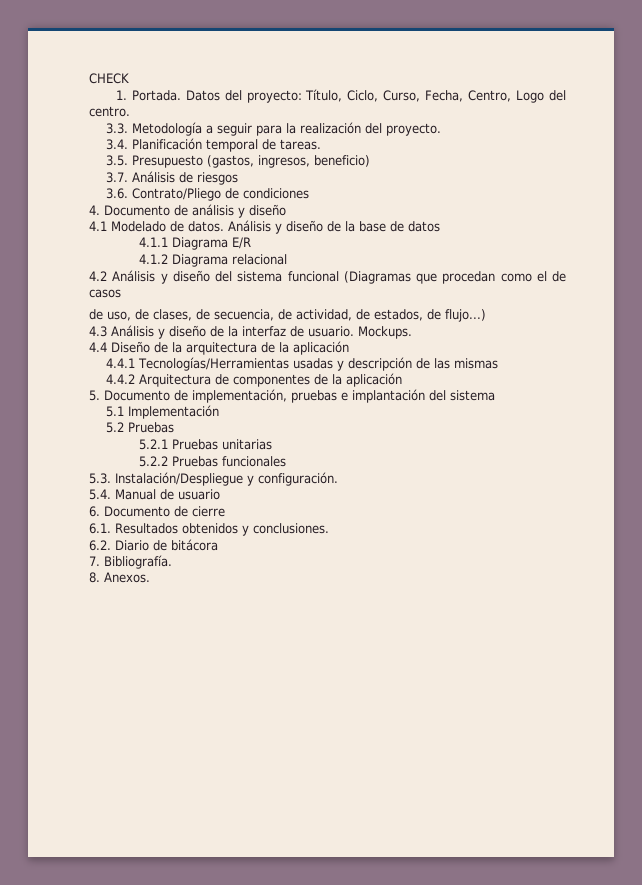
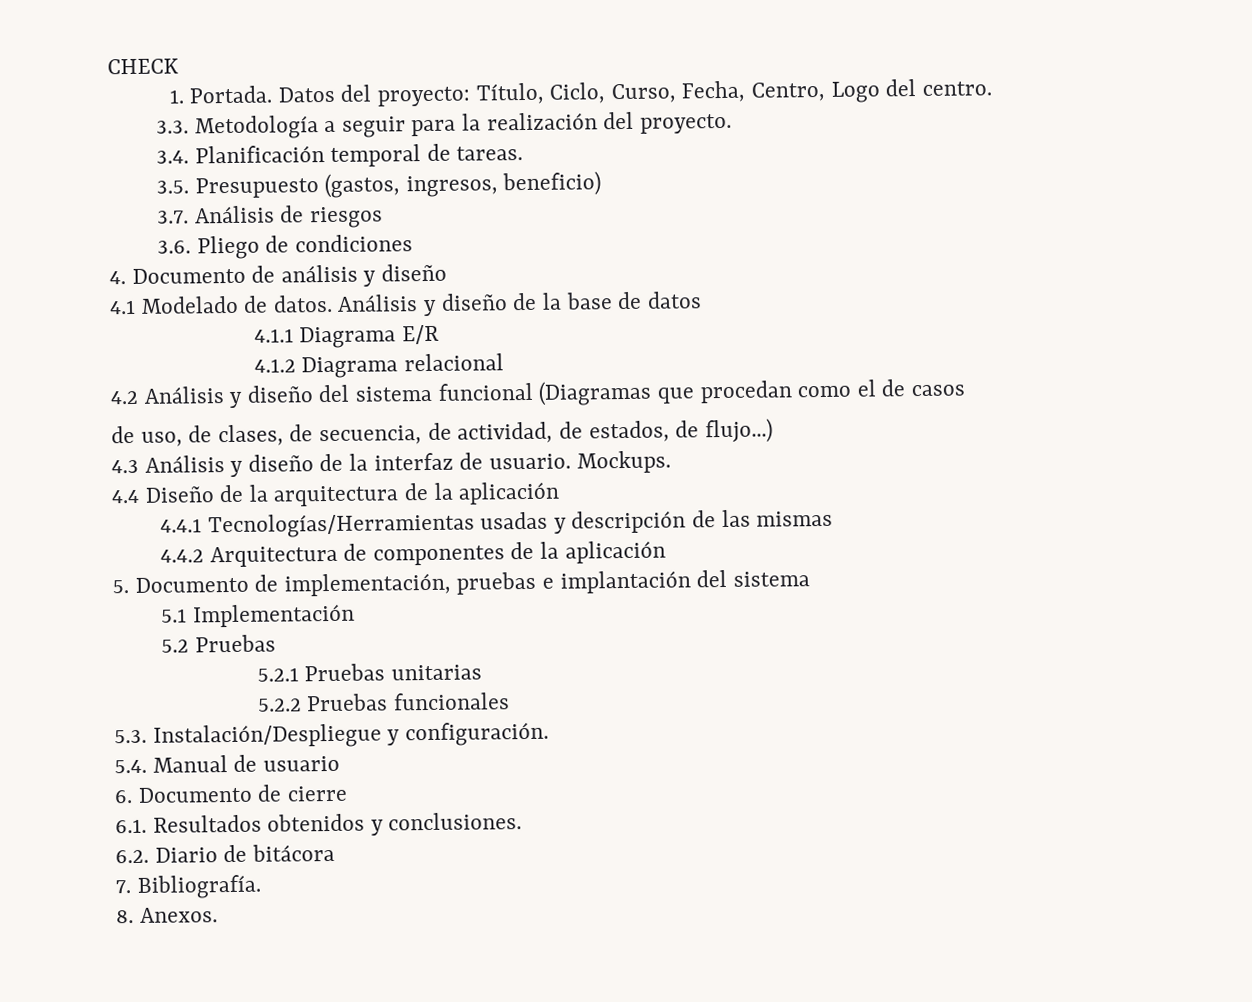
- 3.6. Contrato/Pliego de condiciones
+ 3.6. Pliego de condiciones

